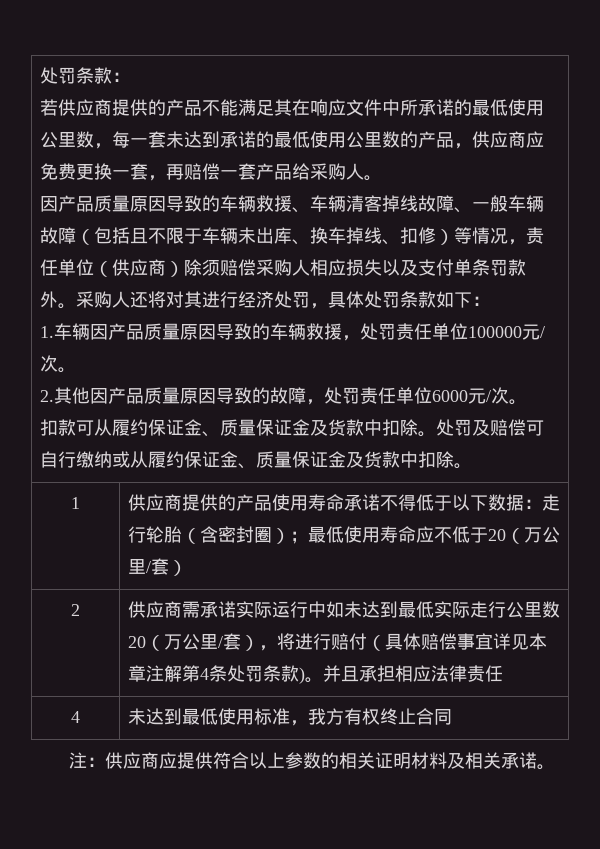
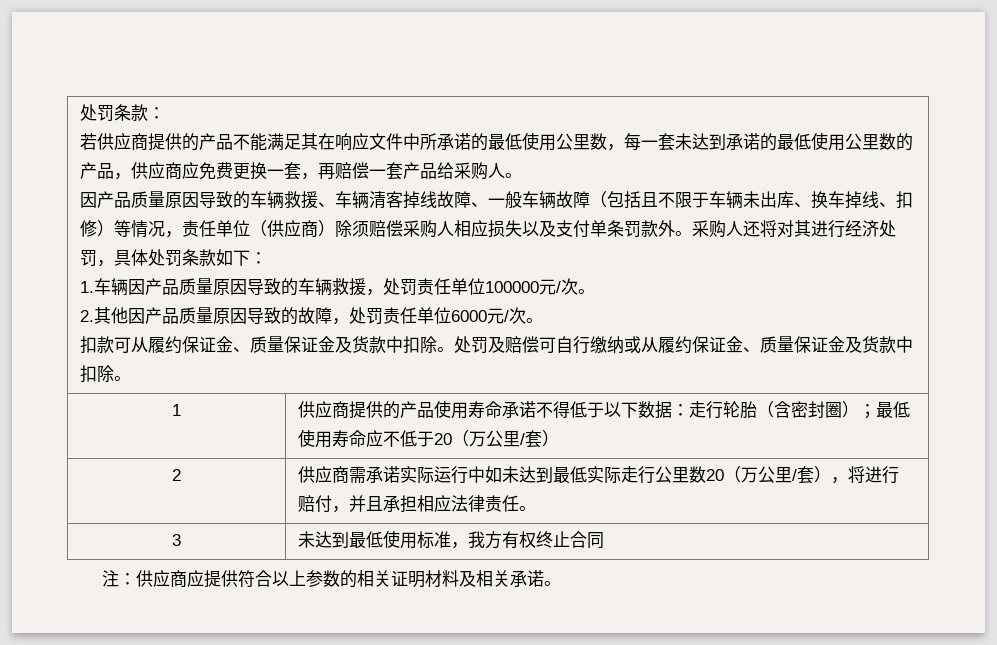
- 2 | 供应商需承诺实际运行中如未达到最低实际走行公里数20（万公里/套），将进行赔付（具体赔偿事宜详见本章注解第4条处罚条款)。并且承担相应法律责任
- 4 | 未达到最低使用标准，我方有权终止合同
+ 2 | 供应商需承诺实际运行中如未达到最低实际走行公里数20（万公里/套），将进行赔付，并且承担相应法律责任。
+ 3 | 未达到最低使用标准，我方有权终止合同

